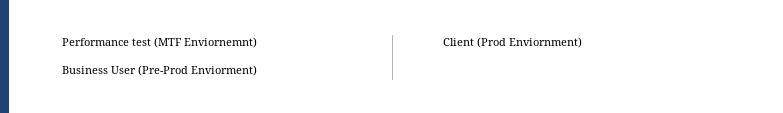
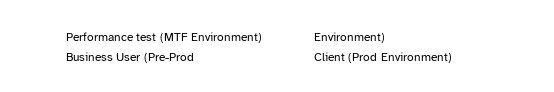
- Performance test (MTF Enviornemnt)
+ Performance test (MTF Environment)
- Business User (Pre-Prod Enviorment)
+ Business User (Pre-Prod Environment)
- Client (Prod Enviornment)
+ Client (Prod Environment)

